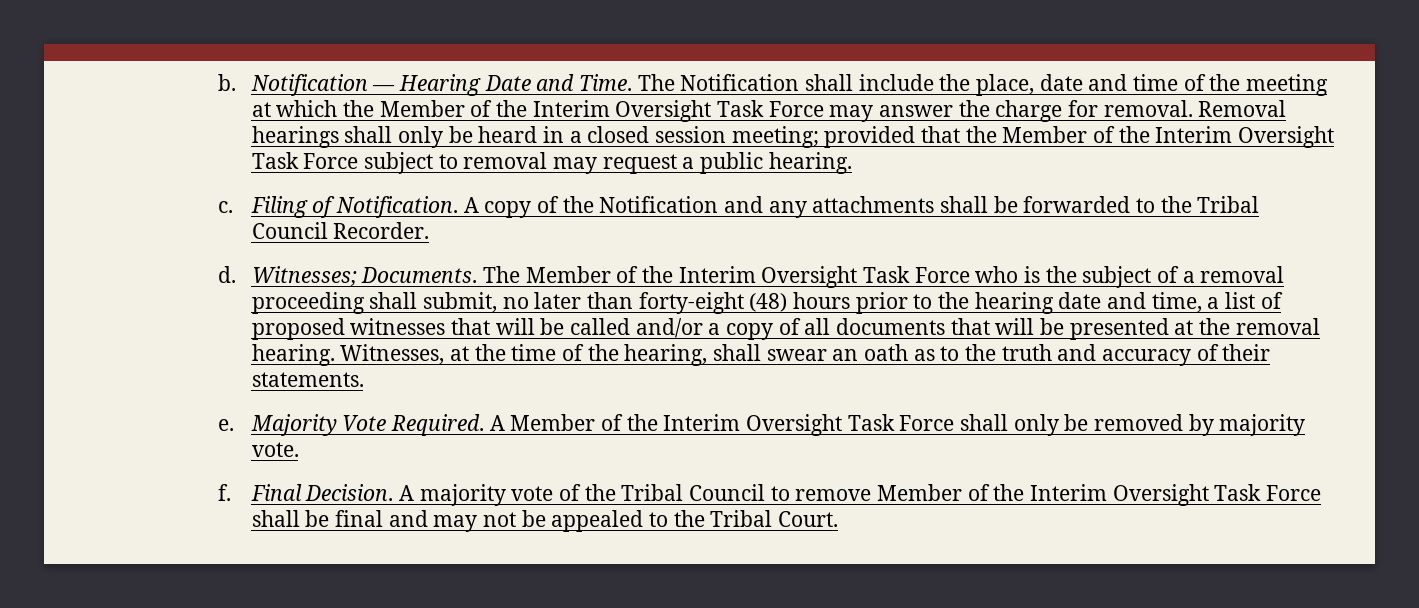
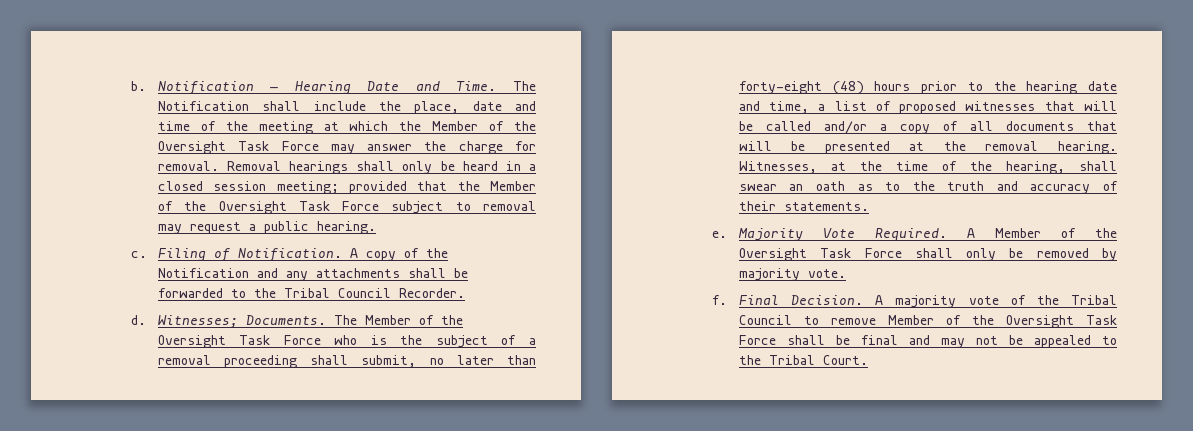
- The Notification shall include the place, date and time of the meeting at which the Member of the Interim Oversight Task Force may answer the charge for removal.
+ The Notification shall include the place, date and time of the meeting at which the Member of the Oversight Task Force may answer the charge for removal.
- Removal hearings shall only be heard in a closed session meeting; provided that the Member of the Interim Oversight Task Force subject to removal may request a public hearing.
+ Removal hearings shall only be heard in a closed session meeting; provided that the Member of the Oversight Task Force subject to removal may request a public hearing.
- The Member of the Interim Oversight Task Force who is the subject of a removal proceeding shall submit, no later than forty-eight (48) hours prior to the hearing date and time, a list of proposed witnesses that will be called and/or a copy of all documents that will be presented at the removal hearing.
+ The Member of the Oversight Task Force who is the subject of a removal proceeding shall submit, no later than forty-eight (48) hours prior to the hearing date and time, a list of proposed witnesses that will be called and/or a copy of all documents that will be presented at the removal hearing.
- A Member of the Interim Oversight Task Force shall only be removed by majority vote.
+ A Member of the Oversight Task Force shall only be removed by majority vote.
- A majority vote of the Tribal Council to remove Member of the Interim Oversight Task Force shall be final and may not be appealed to the Tribal Court.
+ A majority vote of the Tribal Council to remove Member of the Oversight Task Force shall be final and may not be appealed to the Tribal Court.

